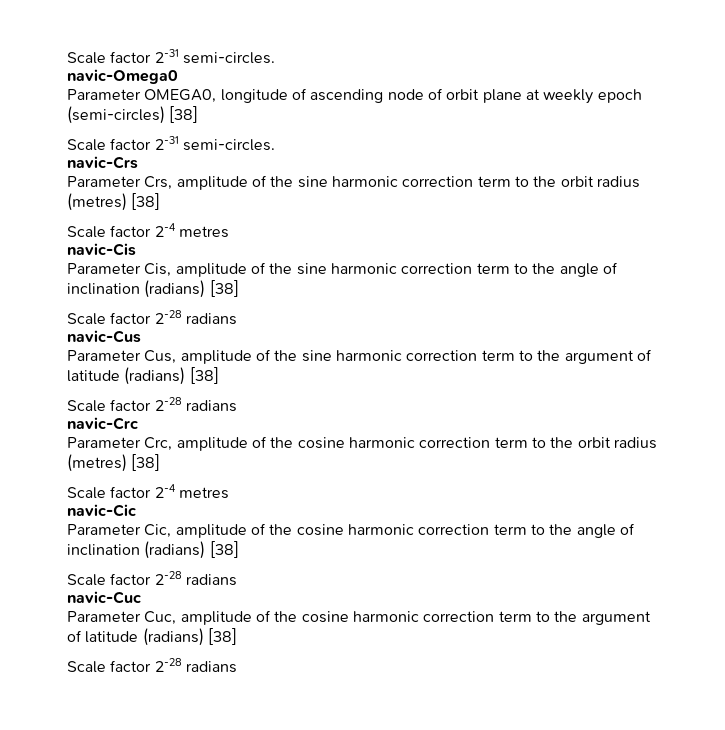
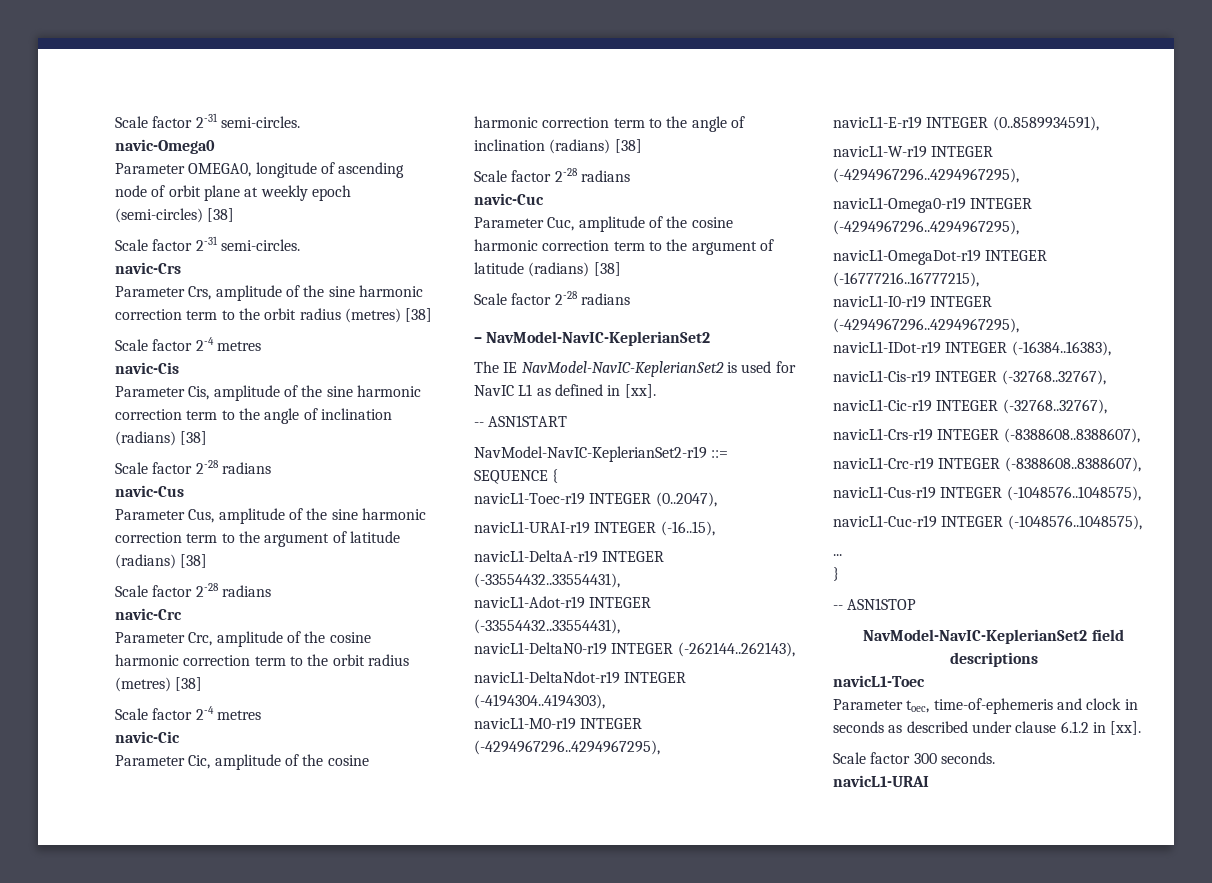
+ – NavModel-NavIC-KeplerianSet2
+ The IE NavModel-NavIC-KeplerianSet2 is used for NavIC L1 as defined in [xx].
+ -- ASN1START
+ NavModel-NavIC-KeplerianSet2-r19 ::= SEQUENCE {
+ navicL1-Toec-r19 INTEGER (0..2047),
+ navicL1-URAI-r19 INTEGER (-16..15),
+ navicL1-DeltaA-r19 INTEGER (-33554432..33554431),
+ navicL1-Adot-r19 INTEGER (-33554432..33554431),
+ navicL1-DeltaN0-r19 INTEGER (-262144..262143),
+ navicL1-DeltaNdot-r19 INTEGER (-4194304..4194303),
+ navicL1-M0-r19 INTEGER (-4294967296..4294967295),
+ navicL1-E-r19 INTEGER (0..8589934591),
+ navicL1-W-r19 INTEGER (-4294967296..4294967295),
+ navicL1-Omega0-r19 INTEGER (-4294967296..4294967295),
+ navicL1-OmegaDot-r19 INTEGER (-16777216..16777215),
+ navicL1-I0-r19 INTEGER (-4294967296..4294967295),
+ navicL1-IDot-r19 INTEGER (-16384..16383),
+ navicL1-Cis-r19 INTEGER (-32768..32767),
+ navicL1-Cic-r19 INTEGER (-32768..32767),
+ navicL1-Crs-r19 INTEGER (-8388608..8388607),
+ navicL1-Crc-r19 INTEGER (-8388608..8388607),
+ navicL1-Cus-r19 INTEGER (-1048576..1048575),
+ navicL1-Cuc-r19 INTEGER (-1048576..1048575),
+ ...
+ }
+ -- ASN1STOP
+ NavModel-NavIC-KeplerianSet2 field descriptions
+ navicL1-Toec
+ Parameter toec, time-of-ephemeris and clock in seconds as described under clause 6.1.2 in [xx].
+ Scale factor 300 seconds.
+ navicL1-URAI

